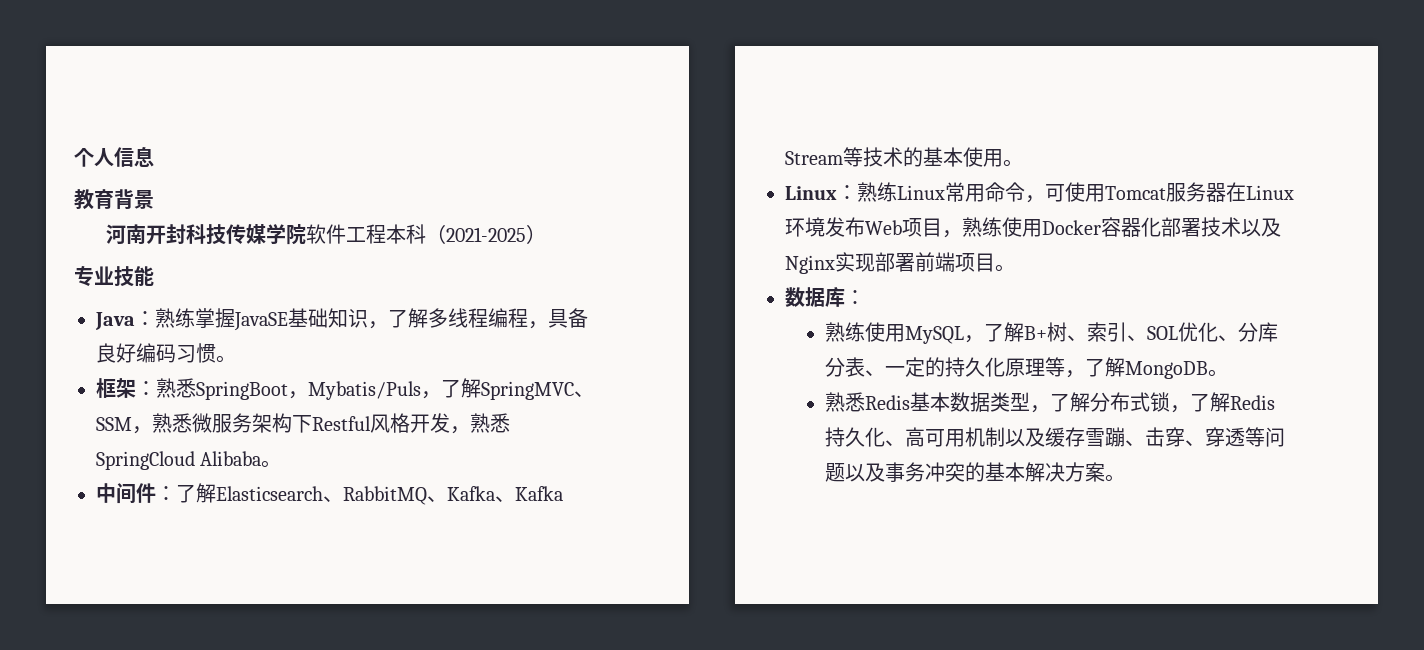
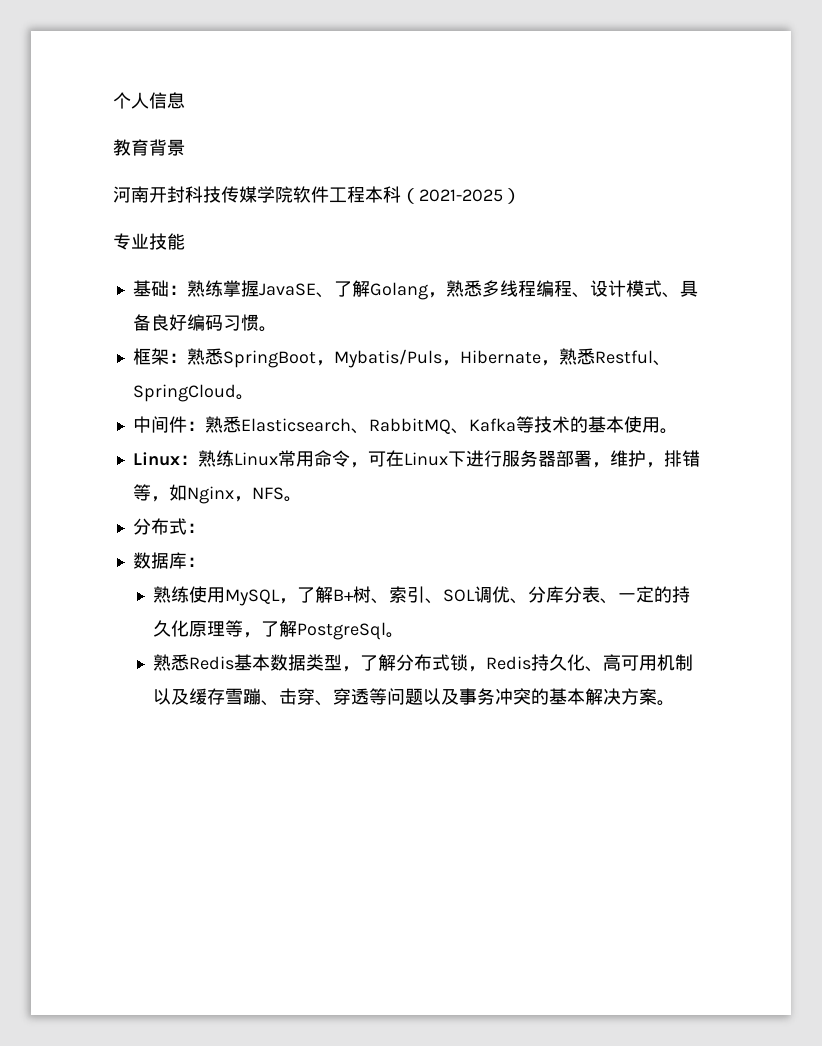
- Java：熟练掌握JavaSE基础知识，了解多线程编程，具备良好编码习惯。
+ 基础：熟练掌握JavaSE、了解Golang，熟悉多线程编程、设计模式、具备良好编码习惯。
- 框架：熟悉SpringBoot，Mybatis/Puls，了解SpringMVC、SSM，熟悉微服务架构下Restful风格开发，熟悉SpringCloud Alibaba。
+ 框架：熟悉SpringBoot，Mybatis/Puls，Hibernate，熟悉Restful、SpringCloud。
- 中间件：了解Elasticsearch、RabbitMQ、Kafka、Kafka Stream等技术的基本使用。
+ 中间件：熟悉Elasticsearch、RabbitMQ、Kafka等技术的基本使用。
- Linux：熟练Linux常用命令，可使用Tomcat服务器在Linux环境发布Web项目，熟练使用Docker容器化部署技术以及Nginx实现部署前端项目。
+ Linux：熟练Linux常用命令，可在Linux下进行服务器部署，维护，排错等，如Nginx，NFS。
+ 分布式：
- 熟练使用MySQL，了解B+树、索引、SOL优化、分库分表、一定的持久化原理等，了解MongoDB。
+ 熟练使用MySQL，了解B+树、索引、SOL调优、分库分表、一定的持久化原理等，了解PostgreSql。
- 熟悉Redis基本数据类型，了解分布式锁，了解Redis持久化、高可用机制以及缓存雪蹦、击穿、穿透等问题以及事务冲突的基本解决方案。
+ 熟悉Redis基本数据类型，了解分布式锁，Redis持久化、高可用机制以及缓存雪蹦、击穿、穿透等问题以及事务冲突的基本解决方案。

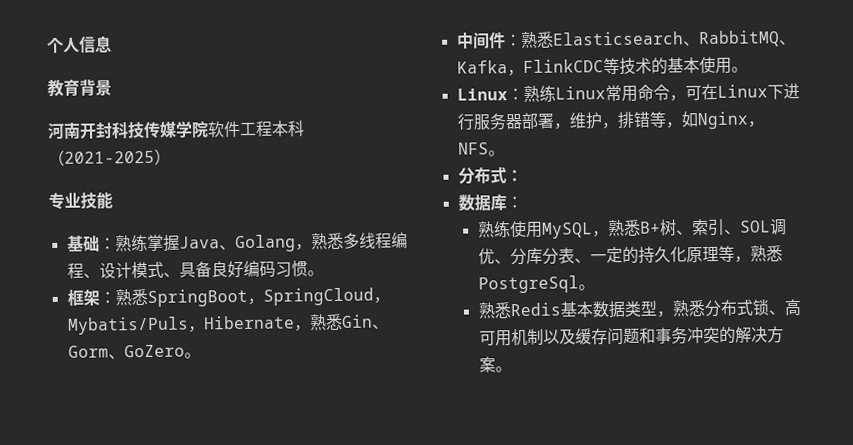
- 基础：熟练掌握JavaSE、了解Golang，熟悉多线程编程、设计模式、具备良好编码习惯。
+ 基础：熟练掌握Java、Golang，熟悉多线程编程、设计模式、具备良好编码习惯。
- 框架：熟悉SpringBoot，Mybatis/Puls，Hibernate，熟悉Restful、SpringCloud。
+ 框架：熟悉SpringBoot，SpringCloud，Mybatis/Puls，Hibernate，熟悉Gin、Gorm、GoZero。
- 中间件：熟悉Elasticsearch、RabbitMQ、Kafka等技术的基本使用。
+ 中间件：熟悉Elasticsearch、RabbitMQ、Kafka，FlinkCDC等技术的基本使用。
- 熟练使用MySQL，了解B+树、索引、SOL调优、分库分表、一定的持久化原理等，了解PostgreSql。
+ 熟练使用MySQL，熟悉B+树、索引、SOL调优、分库分表、一定的持久化原理等，熟悉PostgreSql。
- 熟悉Redis基本数据类型，了解分布式锁，Redis持久化、高可用机制以及缓存雪蹦、击穿、穿透等问题以及事务冲突的基本解决方案。
+ 熟悉Redis基本数据类型，熟悉分布式锁、高可用机制以及缓存问题和事务冲突的解决方案。

